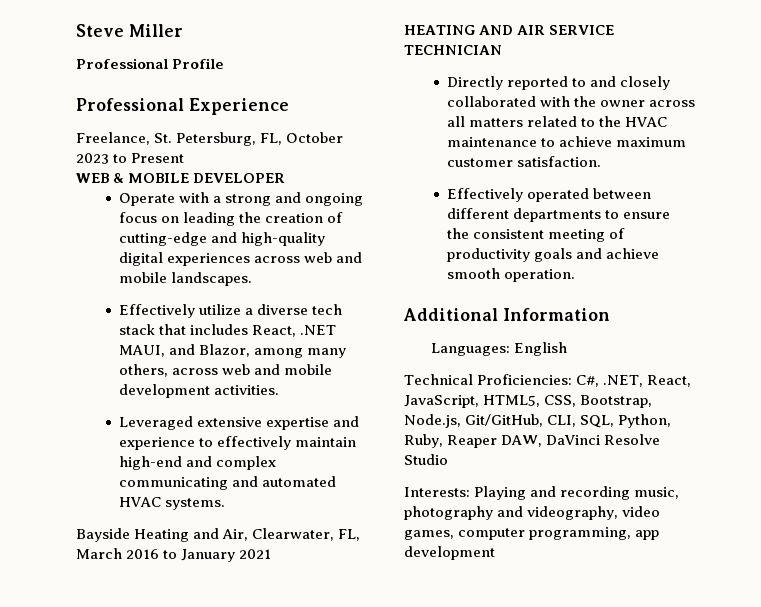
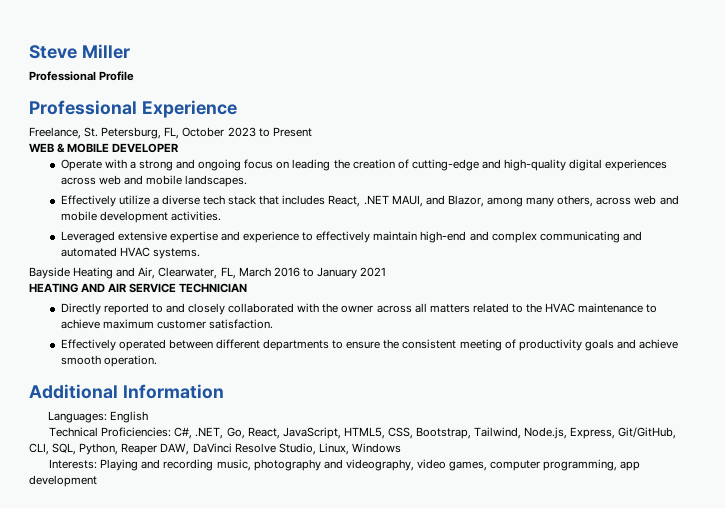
- Technical Proficiencies: C#, .NET, React, JavaScript, HTML5, CSS, Bootstrap, Node.js, Git/GitHub, CLI, SQL, Python, Ruby, Reaper DAW, DaVinci Resolve Studio
+ Technical Proficiencies: C#, .NET, Go, React, JavaScript, HTML5, CSS, Bootstrap, Tailwind, Node.js, Express, Git/GitHub, CLI, SQL, Python, Reaper DAW, DaVinci Resolve Studio, Linux, Windows

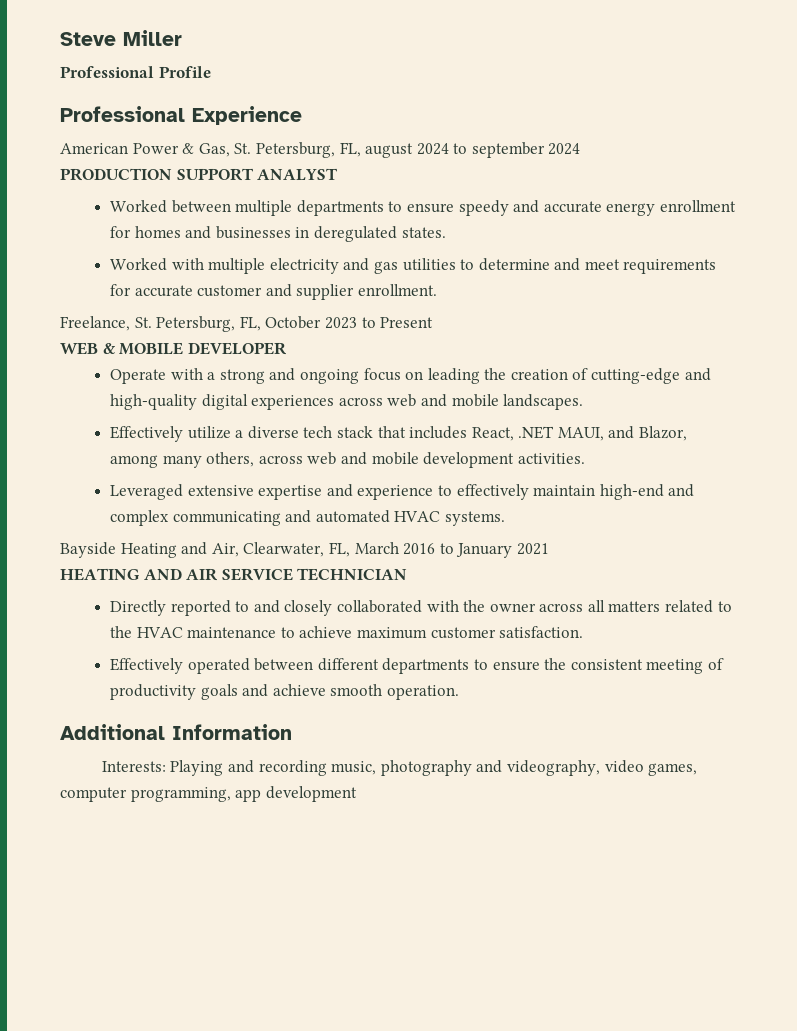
+ American Power & Gas, St. Petersburg, FL, august 2024 to september 2024
+ PRODUCTION SUPPORT ANALYST
+ Worked between multiple departments to ensure speedy and accurate energy enrollment for homes and businesses in deregulated states.
+ Worked with multiple electricity and gas utilities to determine and meet requirements for accurate customer and supplier enrollment.
- Languages: English
- Technical Proficiencies: C#, .NET, Go, React, JavaScript, HTML5, CSS, Bootstrap, Tailwind, Node.js, Express, Git/GitHub, CLI, SQL, Python, Reaper DAW, DaVinci Resolve Studio, Linux, Windows

